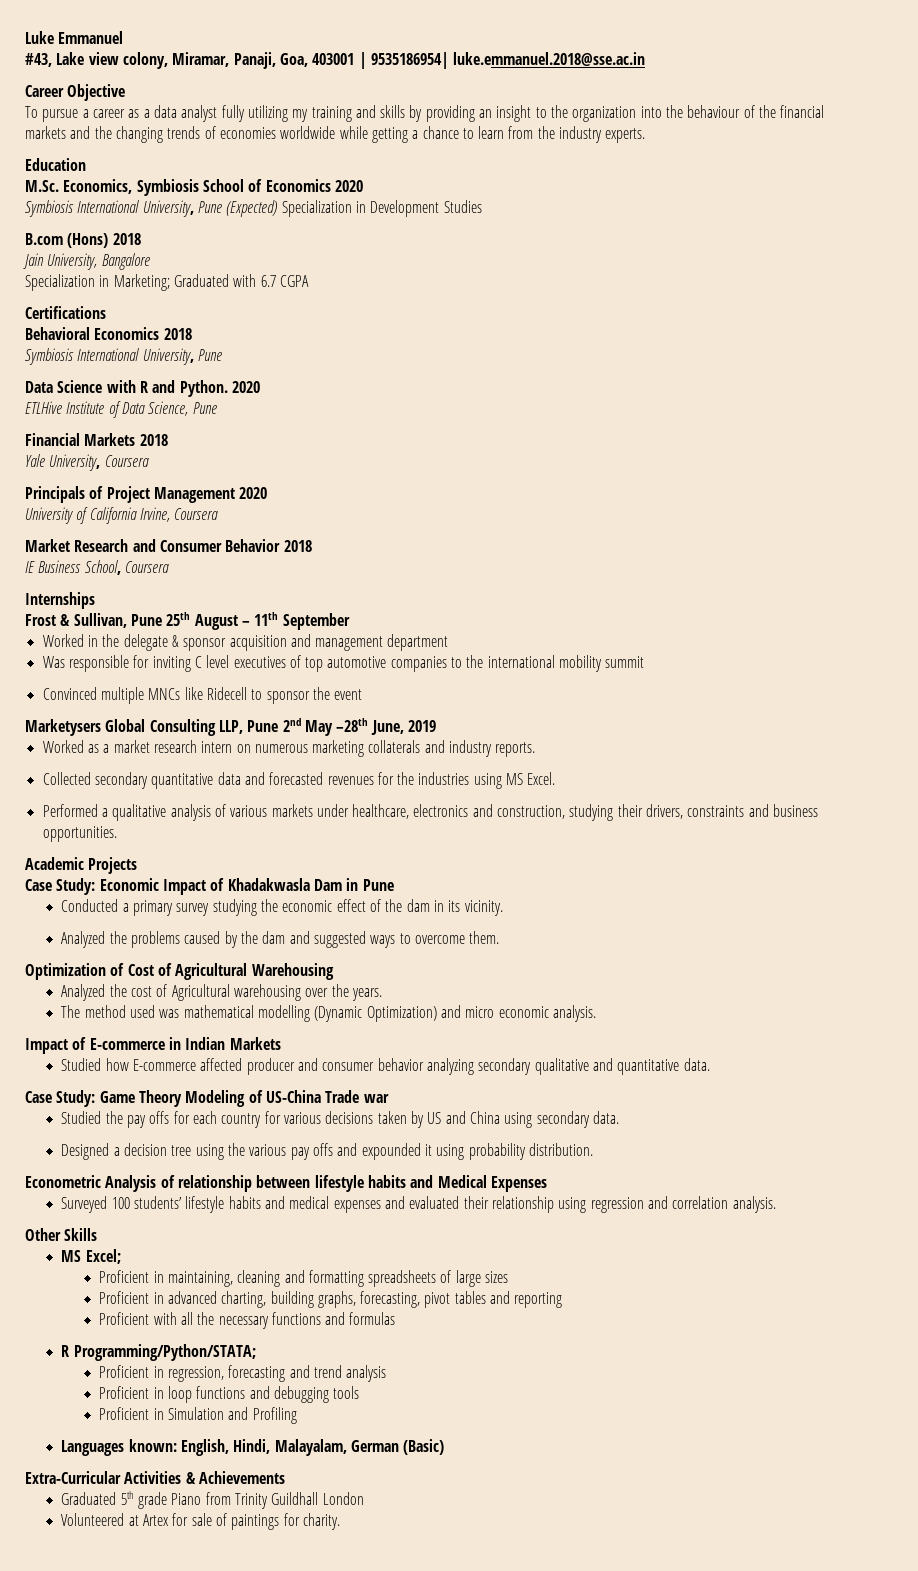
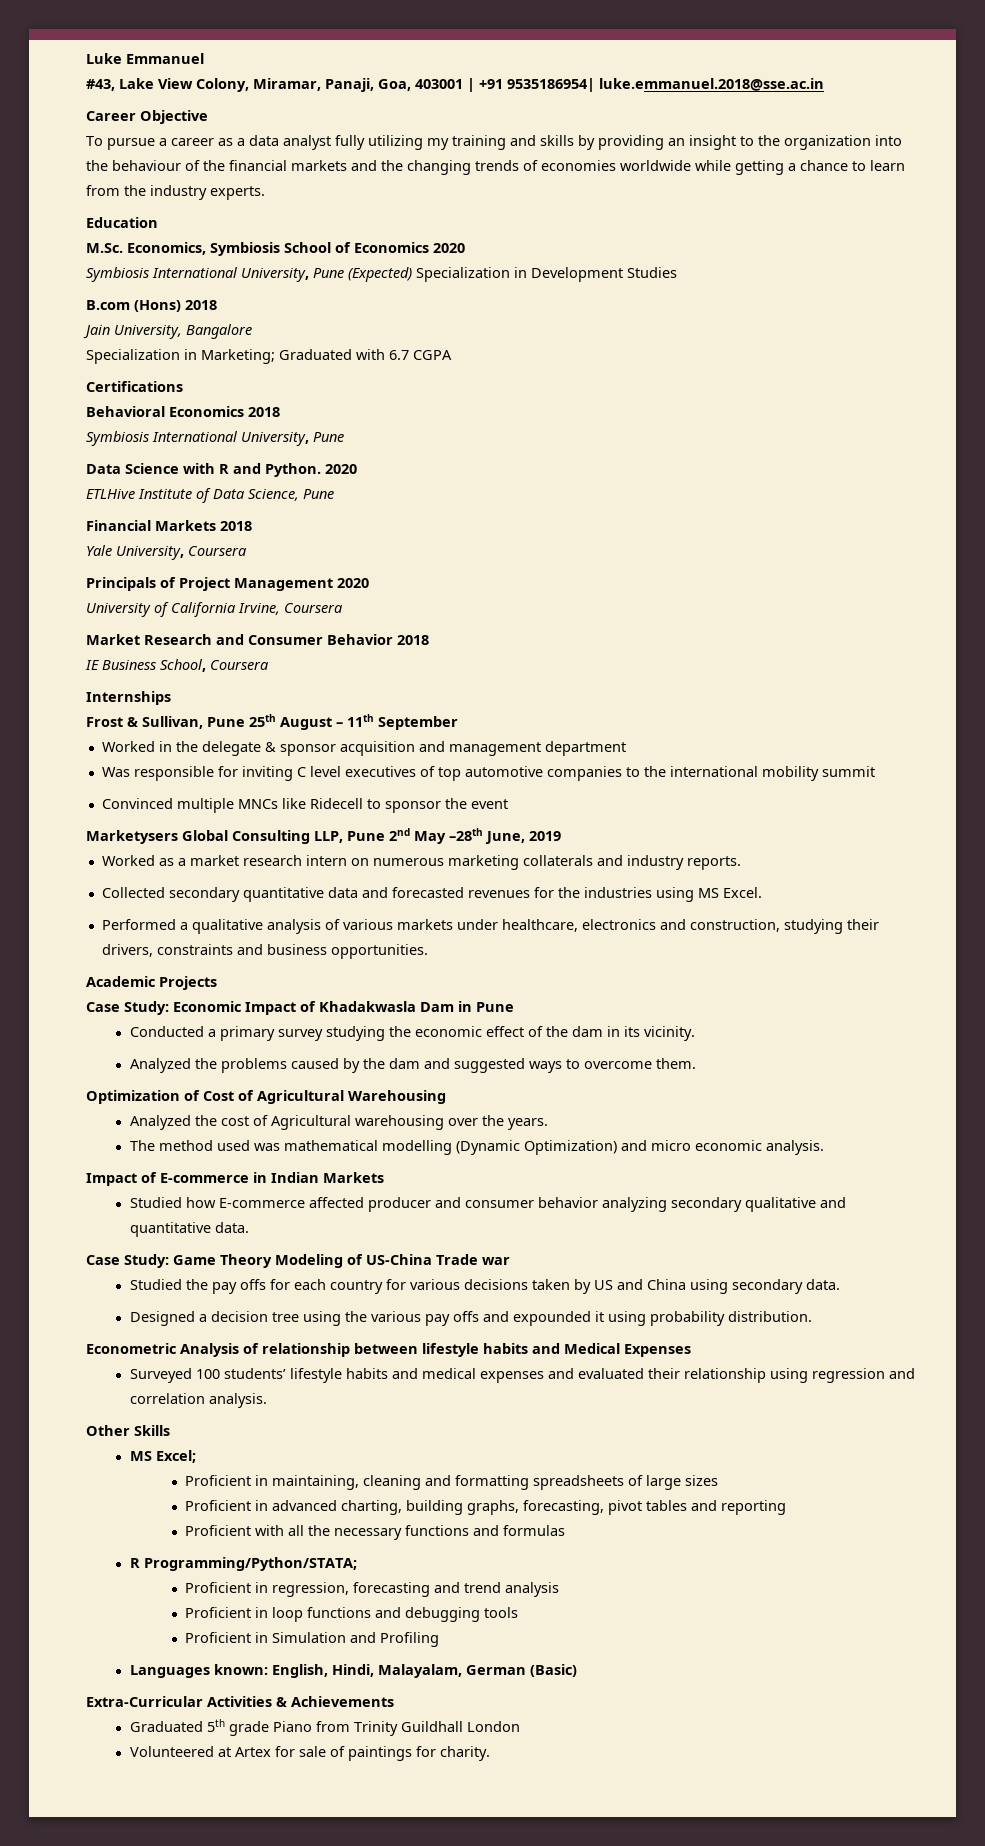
- #43, Lake view colony, Miramar, Panaji, Goa, 403001 | 9535186954| luke.emmanuel.2018@sse.ac.in
+ #43, Lake View Colony, Miramar, Panaji, Goa, 403001 | +91 9535186954| luke.emmanuel.2018@sse.ac.in

